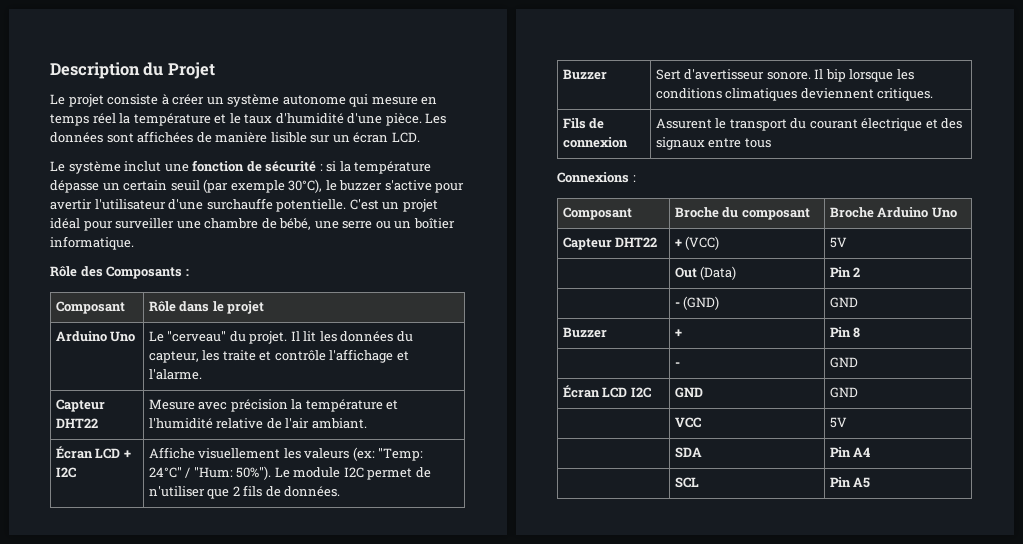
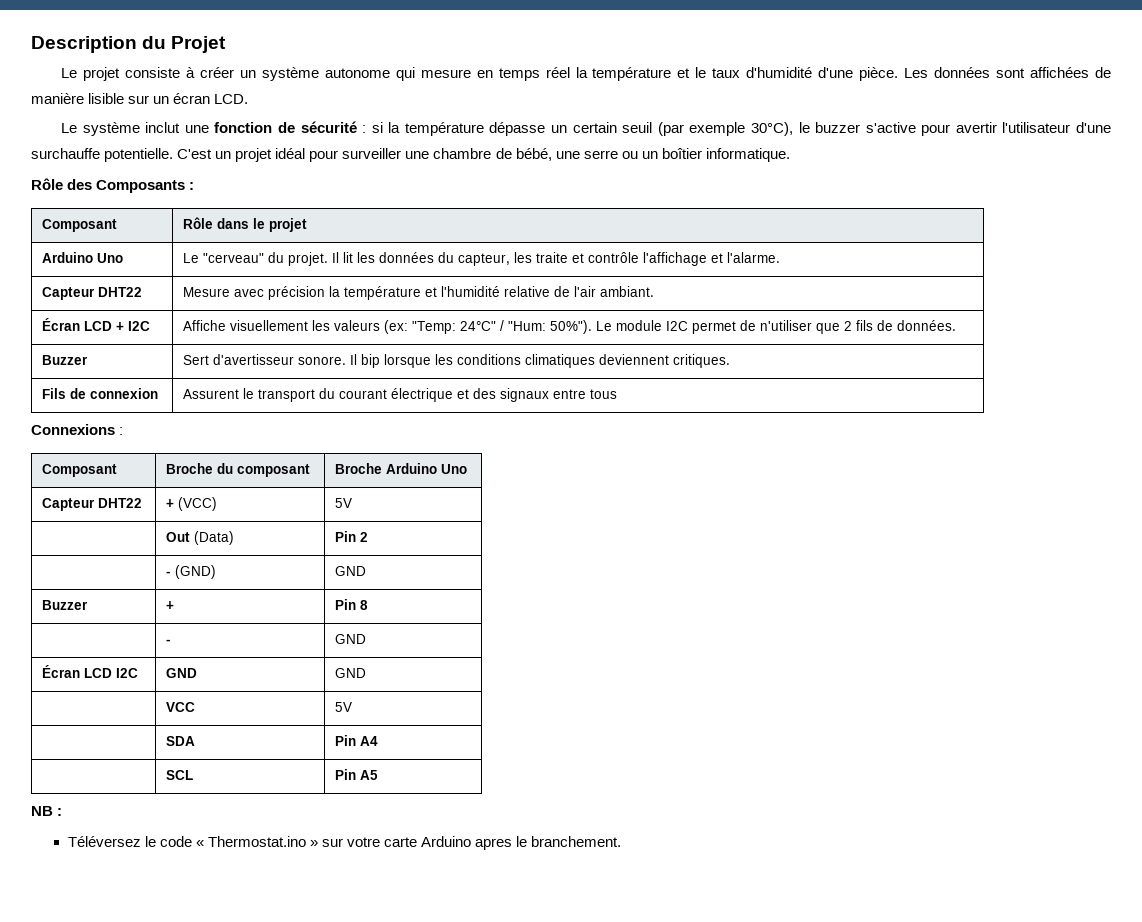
+ NB :
+ Téléversez le code « Thermostat.ino » sur votre carte Arduino apres le branchement.

